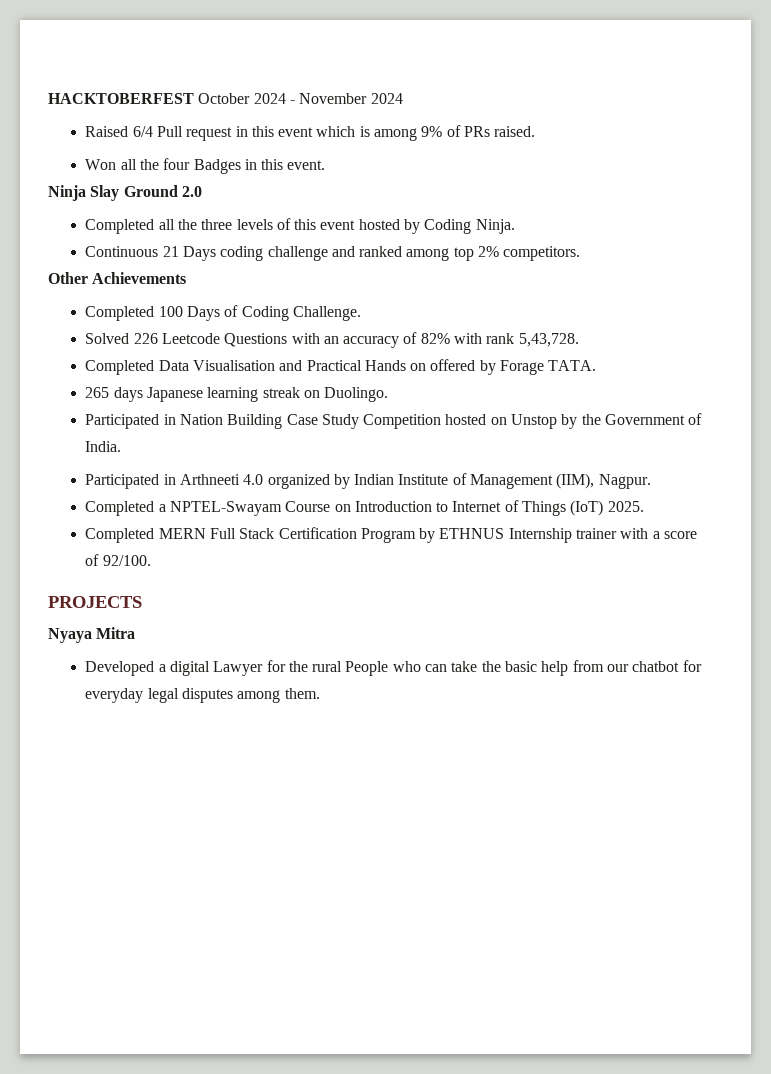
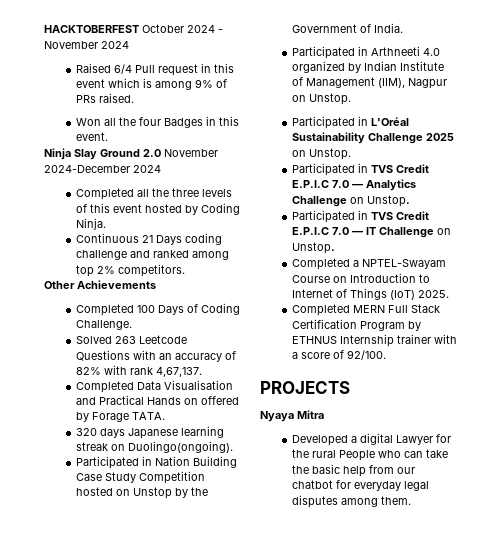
- Ninja Slay Ground 2.0
+ Ninja Slay Ground 2.0 November 2024-December 2024
- Solved 226 Leetcode Questions with an accuracy of 82% with rank 5,43,728.
+ Solved 263 Leetcode Questions with an accuracy of 82% with rank 4,67,137.
- 265 days Japanese learning streak on Duolingo.
+ 320 days Japanese learning streak on Duolingo(ongoing).
- Participated in Arthneeti 4.0 organized by Indian Institute of Management (IIM), Nagpur.
+ Participated in Arthneeti 4.0 organized by Indian Institute of Management (IIM), Nagpur on Unstop.
+ Participated in L'Oréal Sustainability Challenge 2025 on Unstop.
+ Participated in TVS Credit E.P.I.C 7.0 — Analytics Challenge on Unstop.
+ Participated in TVS Credit E.P.I.C 7.0 — IT Challenge on Unstop.

